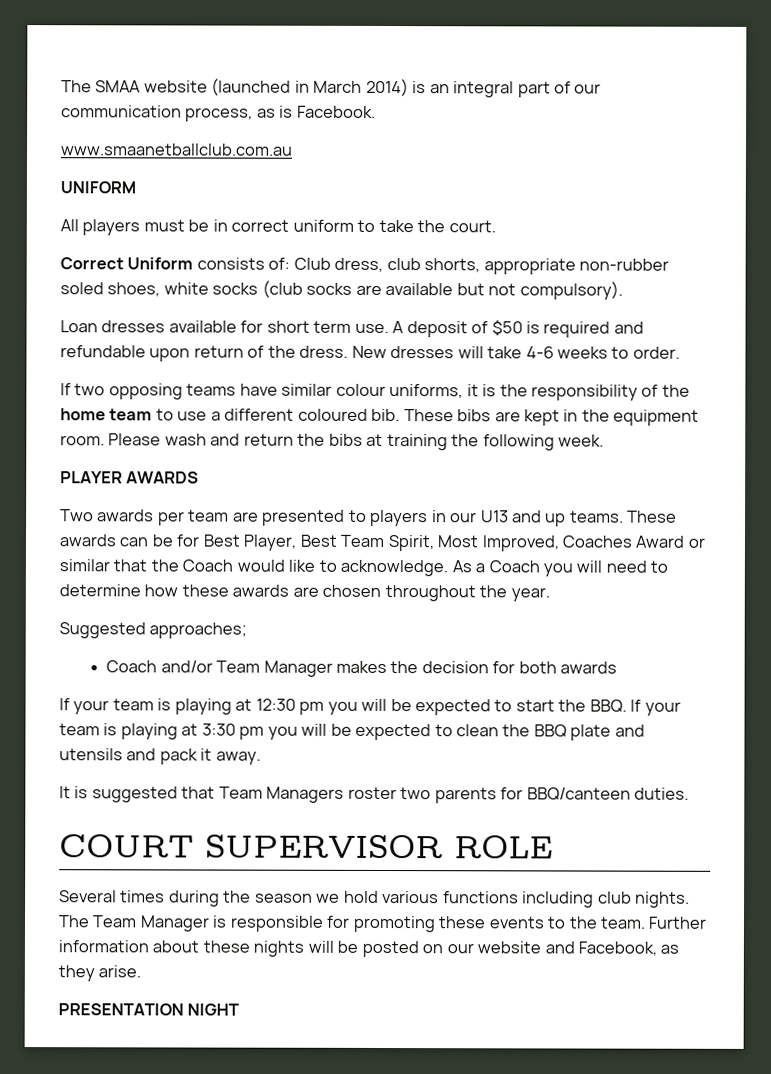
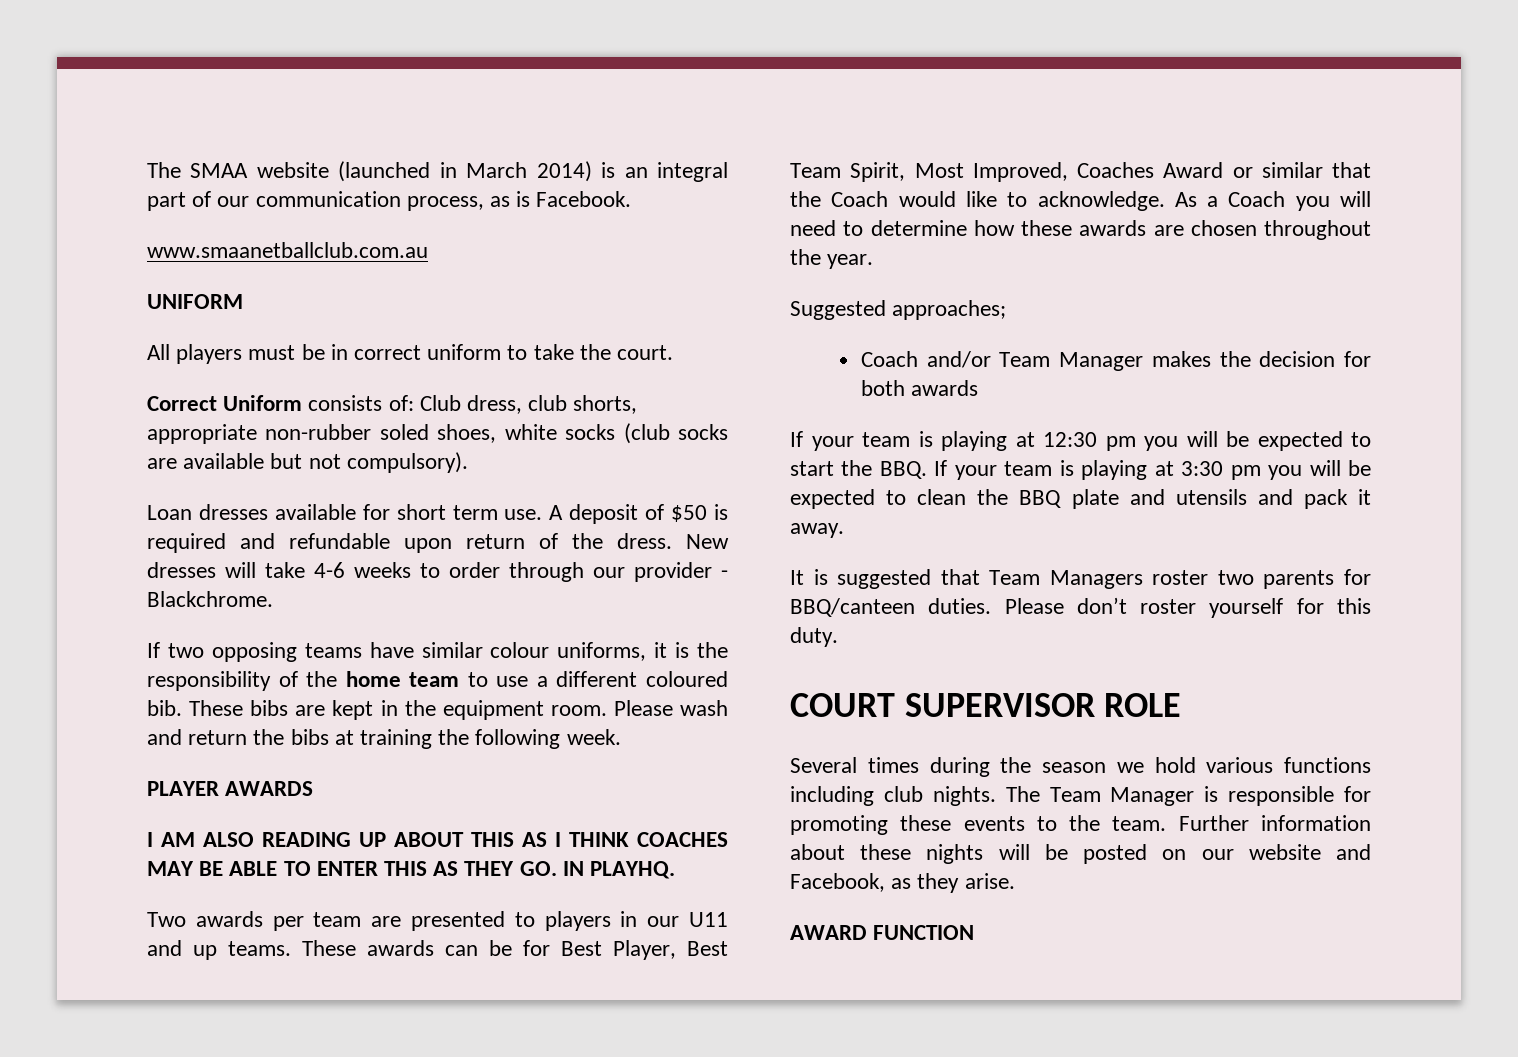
- New dresses will take 4-6 weeks to order.
+ New dresses will take 4-6 weeks to order through our provider - Blackchrome.
+ I AM ALSO READING UP ABOUT THIS AS I THINK COACHES MAY BE ABLE TO ENTER THIS AS THEY GO. IN PLAYHQ.
- Two awards per team are presented to players in our U13 and up teams.
+ Two awards per team are presented to players in our U11 and up teams.
+ Please don’t roster yourself for this duty.
- PRESENTATION NIGHT
+ AWARD FUNCTION

